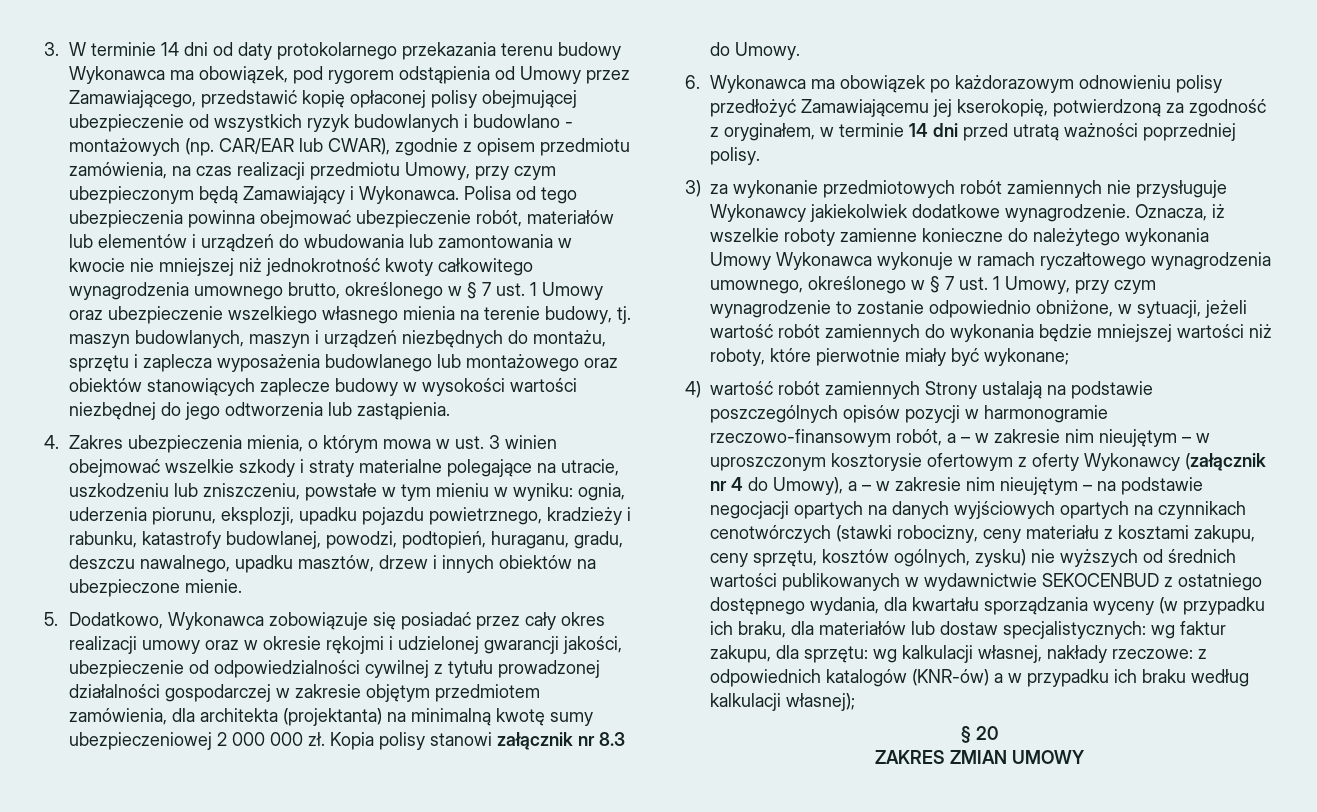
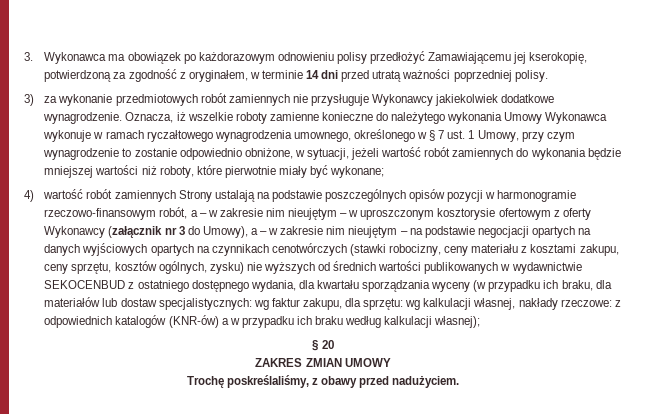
- 3. W terminie 14 dni od daty protokolarnego przekazania terenu budowy Wykonawca ma obowiązek, pod rygorem odstąpienia od Umowy przez Zamawiającego, przedstawić kopię opłaconej polisy obejmującej ubezpieczenie od wszystkich ryzyk budowlanych i budowlano - montażowych (np. CAR/EAR lub CWAR), zgodnie z opisem przedmiotu zamówienia, na czas realizacji przedmiotu Umowy, przy czym ubezpieczonym będą Zamawiający i Wykonawca. Polisa od tego ubezpieczenia powinna obejmować ubezpieczenie robót, materiałów lub elementów i urządzeń do wbudowania lub zamontowania w kwocie nie mniejszej niż jednokrotność kwoty całkowitego wynagrodzenia umownego brutto, określonego w § 7 ust. 1 Umowy oraz ubezpieczenie wszelkiego własnego mienia na terenie budowy, tj. maszyn budowlanych, maszyn i urządzeń niezbędnych do montażu, sprzętu i zaplecza wyposażenia budowlanego lub montażowego oraz obiektów stanowiących zaplecze budowy w wysokości wartości niezbędnej do jego odtworzenia lub zastąpienia.
- 4. Zakres ubezpieczenia mienia, o którym mowa w ust. 3 winien obejmować wszelkie szkody i straty materialne polegające na utracie, uszkodzeniu lub zniszczeniu, powstałe w tym mieniu w wyniku: ognia, uderzenia piorunu, eksplozji, upadku pojazdu powietrznego, kradzieży i rabunku, katastrofy budowlanej, powodzi, podtopień, huraganu, gradu, deszczu nawalnego, upadku masztów, drzew i innych obiektów na ubezpieczone mienie.
- 5. Dodatkowo, Wykonawca zobowiązuje się posiadać przez cały okres realizacji umowy oraz w okresie rękojmi i udzielonej gwarancji jakości, ubezpieczenie od odpowiedzialności cywilnej z tytułu prowadzonej działalności gospodarczej w zakresie objętym przedmiotem zamówienia, dla architekta (projektanta) na minimalną kwotę sumy ubezpieczeniowej 2 000 000 zł. Kopia polisy stanowi załącznik nr 8.3 do Umowy.
- 6. Wykonawca ma obowiązek po każdorazowym odnowieniu polisy przedłożyć Zamawiającemu jej kserokopię, potwierdzoną za zgodność z oryginałem, w terminie 14 dni przed utratą ważności poprzedniej polisy.
+ 3. Wykonawca ma obowiązek po każdorazowym odnowieniu polisy przedłożyć Zamawiającemu jej kserokopię, potwierdzoną za zgodność z oryginałem, w terminie 14 dni przed utratą ważności poprzedniej polisy.
- 4) wartość robót zamiennych Strony ustalają na podstawie poszczególnych opisów pozycji w harmonogramie rzeczowo-finansowym robót, a – w zakresie nim nieujętym – w uproszczonym kosztorysie ofertowym z oferty Wykonawcy (załącznik nr 4 do Umowy), a – w zakresie nim nieujętym – na podstawie negocjacji opartych na danych wyjściowych opartych na czynnikach cenotwórczych (stawki robocizny, ceny materiału z kosztami zakupu, ceny sprzętu, kosztów ogólnych, zysku) nie wyższych od średnich wartości publikowanych w wydawnictwie SEKOCENBUD z ostatniego dostępnego wydania, dla kwartału sporządzania wyceny (w przypadku ich braku, dla materiałów lub dostaw specjalistycznych:
+ 4) wartość robót zamiennych Strony ustalają na podstawie poszczególnych opisów pozycji w harmonogramie rzeczowo-finansowym robót, a – w zakresie nim nieujętym – w uproszczonym kosztorysie ofertowym z oferty Wykonawcy (załącznik nr 3 do Umowy), a – w zakresie nim nieujętym – na podstawie negocjacji opartych na danych wyjściowych opartych na czynnikach cenotwórczych (stawki robocizny, ceny materiału z kosztami zakupu, ceny sprzętu, kosztów ogólnych, zysku) nie wyższych od średnich wartości publikowanych w wydawnictwie SEKOCENBUD z ostatniego dostępnego wydania, dla kwartału sporządzania wyceny (w przypadku ich braku, dla materiałów lub dostaw specjalistycznych:
+ Trochę poskreślaliśmy, z obawy przed nadużyciem.

